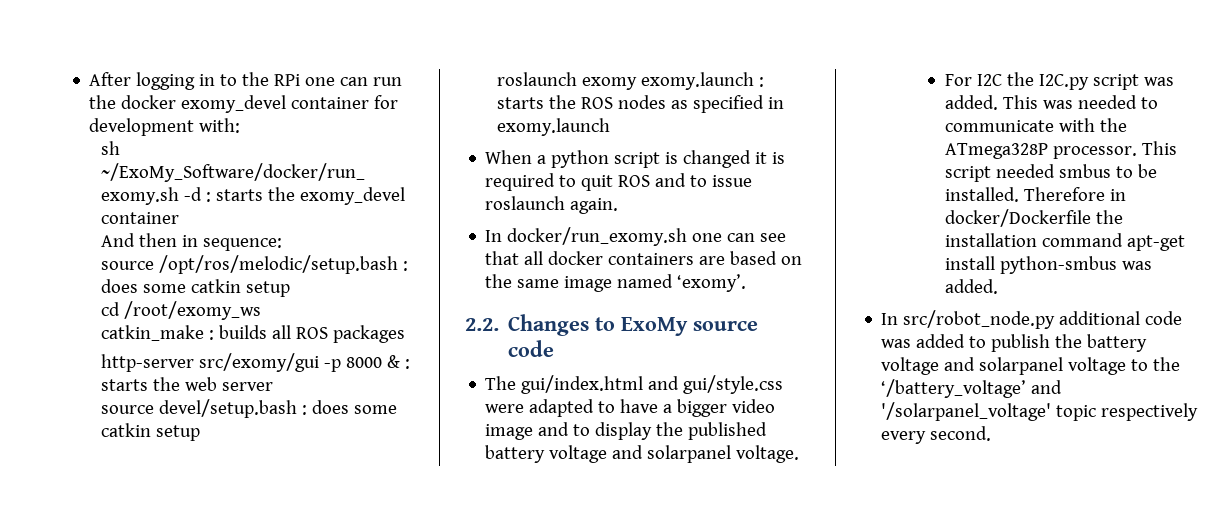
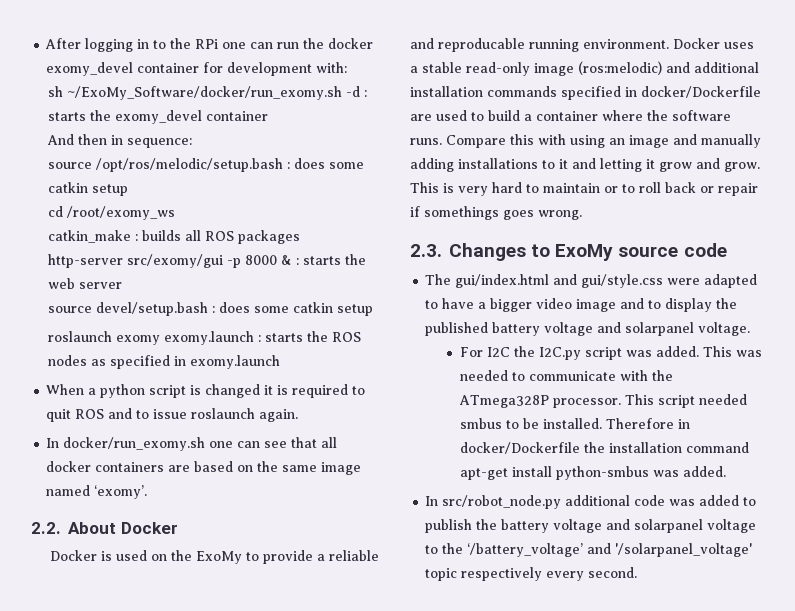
- 2.2. Changes to ExoMy source code
+ 2.2. About Docker
+ Docker is used on the ExoMy to provide a reliable and reproducable running environment. Docker uses a stable read-only image (ros:melodic) and additional installation commands specified in docker/Dockerfile are used to build a container where the software runs. Compare this with using an image and manually adding installations to it and letting it grow and grow. This is very hard to maintain or to roll back or repair if somethings goes wrong.
+ 2.3. Changes to ExoMy source code

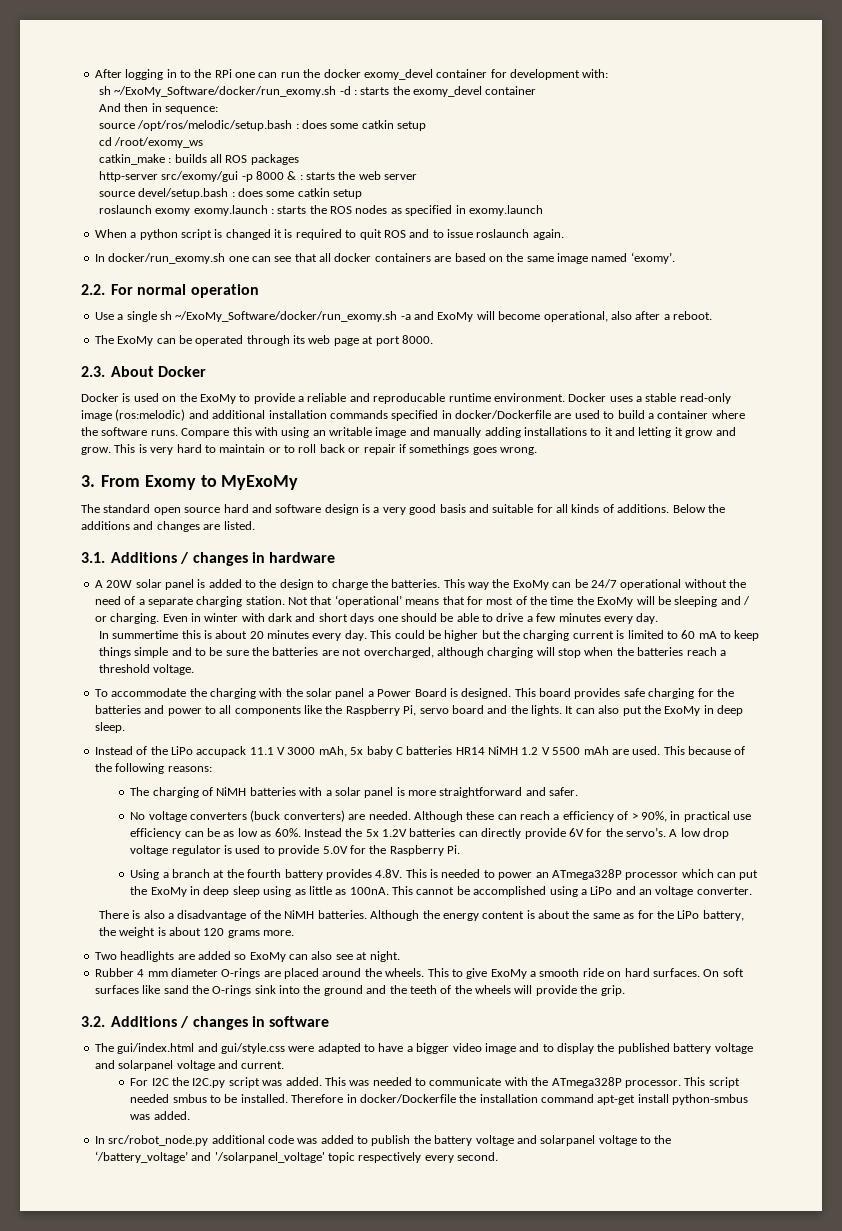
- 2.2. About Docker
+ 2.2. For normal operation
+ Use a single sh ~/ExoMy_Software/docker/run_exomy.sh -a and ExoMy will become operational, also after a reboot.
+ The ExoMy can be operated through its web page at port 8000.
+ 2.3. About Docker
- Docker is used on the ExoMy to provide a reliable and reproducable running environment.
+ Docker is used on the ExoMy to provide a reliable and reproducable runtime environment.
- Compare this with using an image and manually adding installations to it and letting it grow and grow.
+ Compare this with using an writable image and manually adding installations to it and letting it grow and grow.
- 2.3. Changes to ExoMy source code
+ 3. From Exomy to MyExoMy
+ The standard open source hard and software design is a very good basis and suitable for all kinds of additions. Below the additions and changes are listed.
+ 3.1. Additions / changes in hardware
+ A 20W solar panel is added to the design to charge the batteries. This way the ExoMy can be 24/7 operational without the need of a separate charging station. Not that ‘operational’ means that for most of the time the ExoMy will be sleeping and / or charging. Even in winter with dark and short days one should be able to drive a few minutes every day.
+ In summertime this is about 20 minutes every day. This could be higher but the charging current is limited to 60 mA to keep things simple and to be sure the batteries are not overcharged, although charging will stop when the batteries reach a threshold voltage.
+ To accommodate the charging with the solar panel a Power Board is designed. This board provides safe charging for the batteries and power to all components like the Raspberry Pi, servo board and the lights. It can also put the ExoMy in deep sleep.
+ Instead of the LiPo accupack 11.1 V 3000 mAh, 5x baby C batteries HR14 NiMH 1.2 V 5500 mAh are used. This because of the following reasons:
+ The charging of NiMH batteries with a solar panel is more straightforward and safer.
+ No voltage converters (buck converters) are needed. Although these can reach a efficiency of > 90%, in practical use efficiency can be as low as 60%. Instead the 5x 1.2V batteries can directly provide 6V for the servo’s. A low drop voltage regulator is used to provide 5.0V for the Raspberry Pi.
+ Using a branch at the fourth battery provides 4.8V. This is needed to power an ATmega328P processor which can put the ExoMy in deep sleep using as little as 100nA. This cannot be accomplished using a LiPo and an voltage converter.
+ There is also a disadvantage of the NiMH batteries. Although the energy content is about the same as for the LiPo battery, the weight is about 120 grams more.
+ Two headlights are added so ExoMy can also see at night.
+ Rubber 4 mm diameter O-rings are placed around the wheels. This to give ExoMy a smooth ride on hard surfaces. On soft surfaces like sand the O-rings sink into the ground and the teeth of the wheels will provide the grip.
+ 3.2. Additions / changes in software
- The gui/index.html and gui/style.css were adapted to have a bigger video image and to display the published battery voltage and solarpanel voltage.
+ The gui/index.html and gui/style.css were adapted to have a bigger video image and to display the published battery voltage and solarpanel voltage and current.

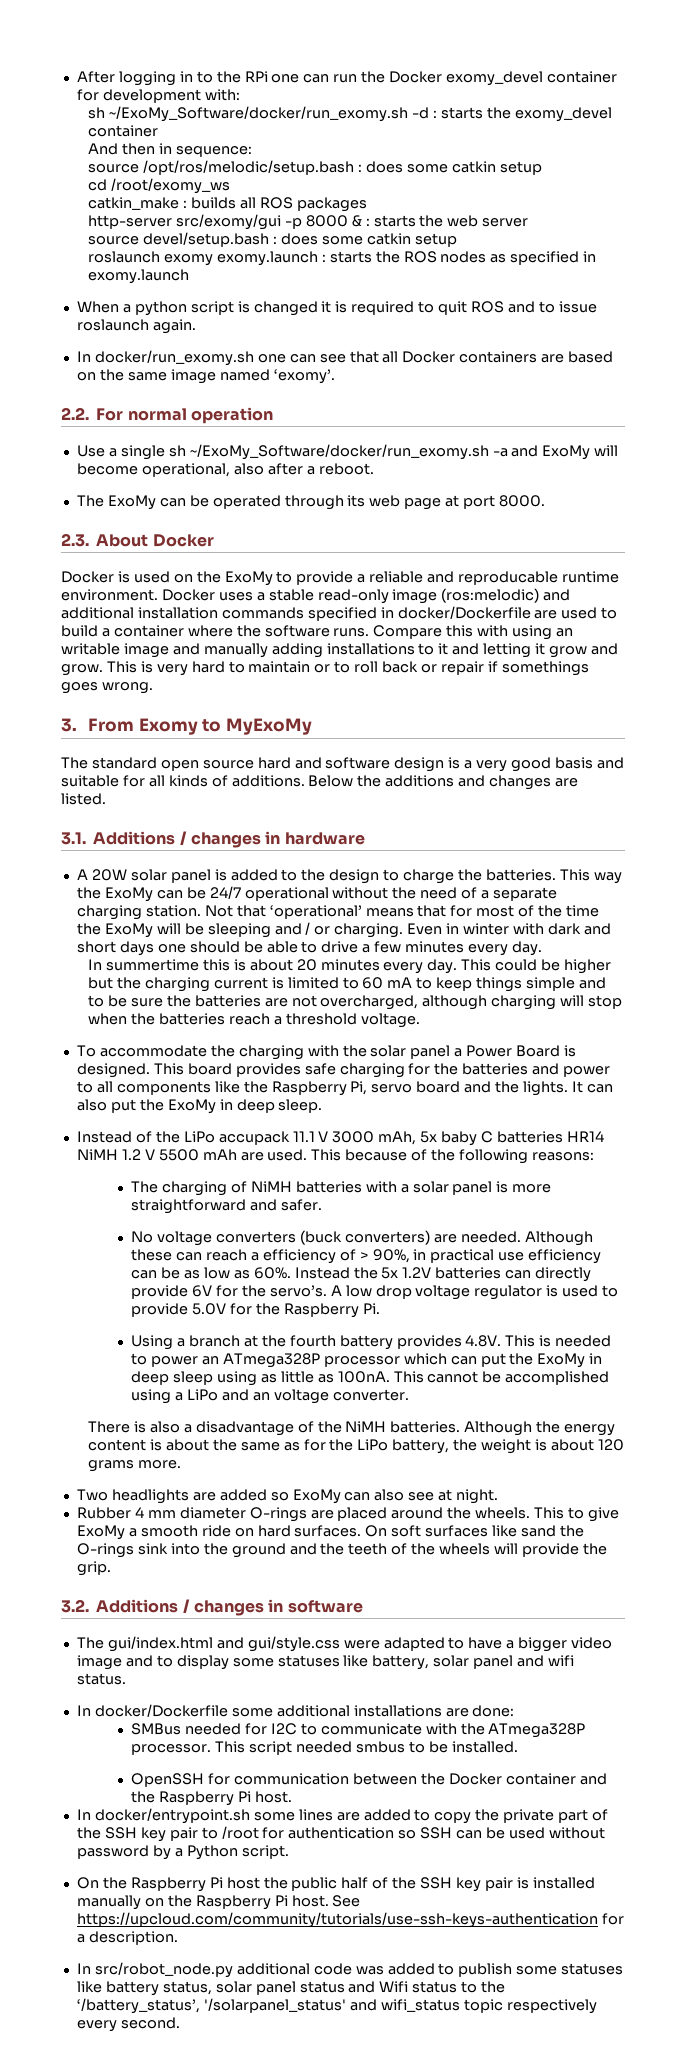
- After logging in to the RPi one can run the docker exomy_devel container for development with:
+ After logging in to the RPi one can run the Docker exomy_devel container for development with:
- In docker/run_exomy.sh one can see that all docker containers are based on the same image named ‘exomy’.
+ In docker/run_exomy.sh one can see that all Docker containers are based on the same image named ‘exomy’.
- The gui/index.html and gui/style.css were adapted to have a bigger video image and to display the published battery voltage and solarpanel voltage and current.
- For I2C the I2C.py script was added. This was needed to communicate with the ATmega328P processor.
+ The gui/index.html and gui/style.css were adapted to have a bigger video image and to display some statuses like battery, solar panel and wifi status.
+ In docker/Dockerfile some additional installations are done:
+ SMBus needed for I2C to communicate with the ATmega328P processor.
- This script needed smbus to be installed. Therefore in docker/Dockerfile the installation command apt-get install python-smbus was added.
+ This script needed smbus to be installed.
+ OpenSSH for communication between the Docker container and the Raspberry Pi host.
+ In docker/entrypoint.sh some lines are added to copy the private part of the SSH key pair to /root for authentication so SSH can be used without password by a Python script.
+ On the Raspberry Pi host the public half of the SSH key pair is installed manually on the Raspberry Pi host. See https://upcloud.com/community/tutorials/use-ssh-keys-authentication for a description.
- In src/robot_node.py additional code was added to publish the battery voltage and solarpanel voltage to the ‘/battery_voltage’ and '/solarpanel_voltage' topic respectively every second.
+ In src/robot_node.py additional code was added to publish some statuses like battery status, solar panel status and Wifi status to the ‘/battery_status’, '/solarpanel_status' and wifi_status topic respectively every second.

